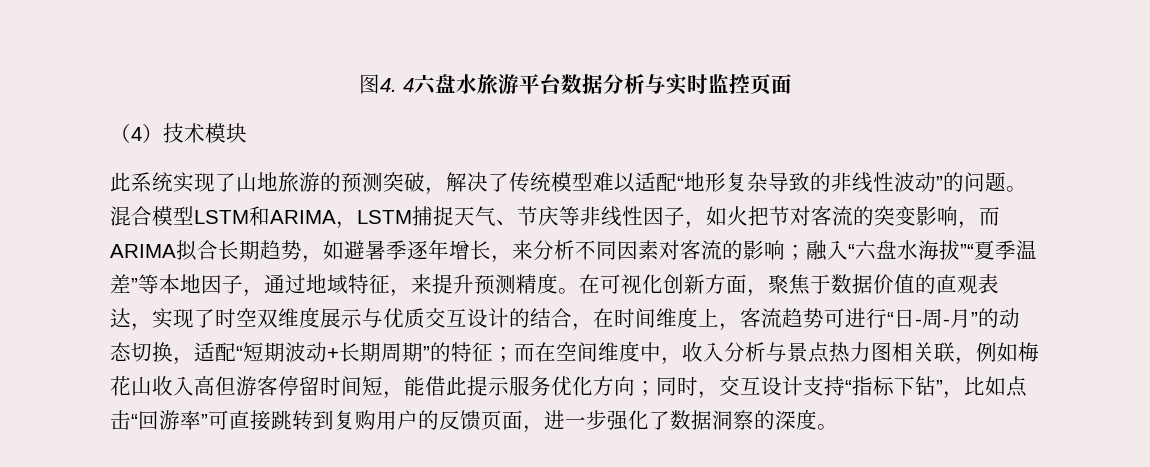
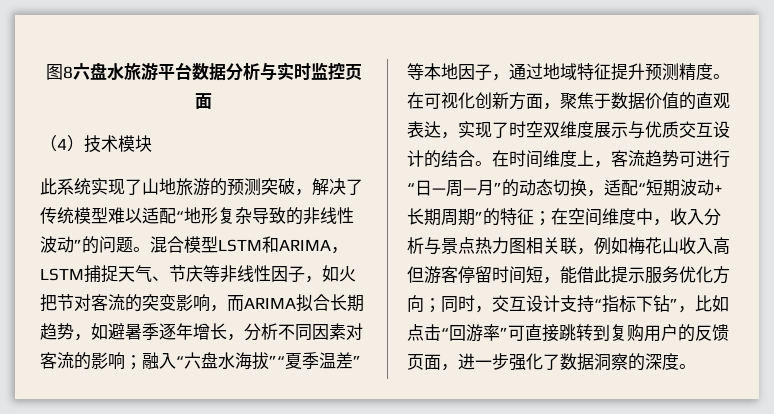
- 图4. 4六盘水旅游平台数据分析与实时监控页面
+ 图8六盘水旅游平台数据分析与实时监控页面
- 混合模型LSTM和ARIMA，LSTM捕捉天气、节庆等非线性因子，如火把节对客流的突变影响，而ARIMA拟合长期趋势，如避暑季逐年增长，来分析不同因素对客流的影响；融入“六盘水海拔”“夏季温差”等本地因子，通过地域特征，来提升预测精度。
+ 混合模型LSTM和ARIMA，LSTM捕捉天气、节庆等非线性因子，如火把节对客流的突变影响，而ARIMA拟合长期趋势，如避暑季逐年增长，分析不同因素对客流的影响；融入“六盘水海拔”“夏季温差”等本地因子，通过地域特征提升预测精度。
- 在可视化创新方面，聚焦于数据价值的直观表达，实现了时空双维度展示与优质交互设计的结合，在时间维度上，客流趋势可进行“日-周-月”的动态切换，适配“短期波动+长期周期”的特征；
+ 在可视化创新方面，聚焦于数据价值的直观表达，实现了时空双维度展示与优质交互设计的结合。在时间维度上，客流趋势可进行“日—周—月”的动态切换，适配“短期波动+长期周期”的特征；
- 而在空间维度中，收入分析与景点热力图相关联，例如梅花山收入高但游客停留时间短，能借此提示服务优化方向；
+ 在空间维度中，收入分析与景点热力图相关联，例如梅花山收入高但游客停留时间短，能借此提示服务优化方向；

